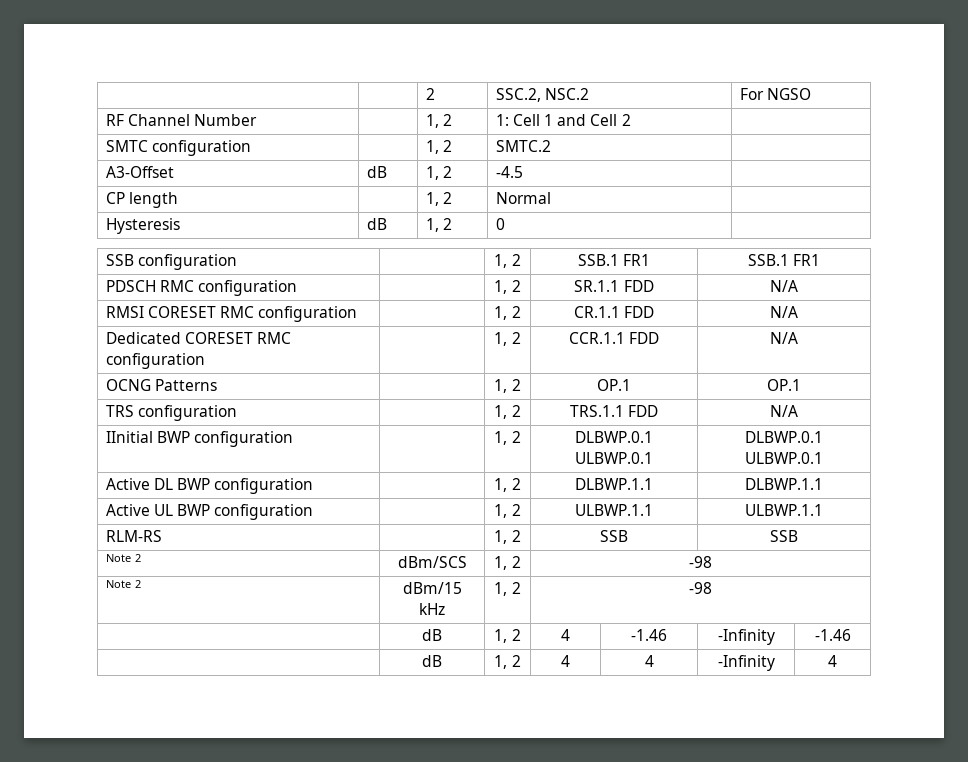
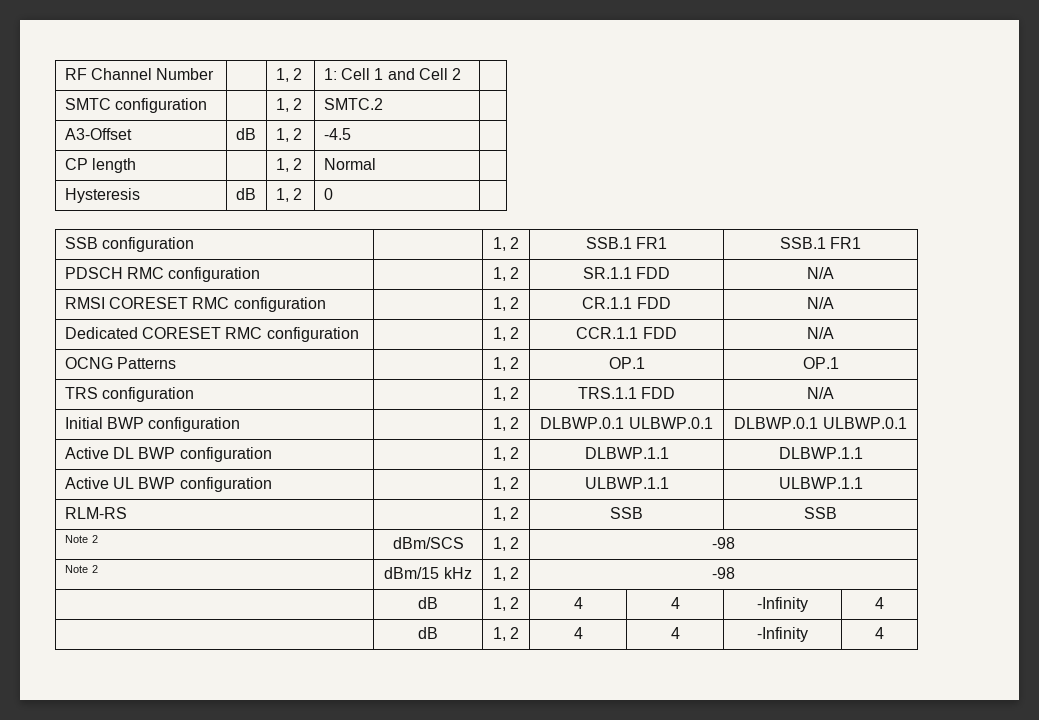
- | | 2 | SSC.2, NSC.2 | For NGSO
- IInitial BWP configuration | | 1, 2 | DLBWP.0.1 ULBWP.0.1 | DLBWP.0.1 ULBWP.0.1
+ Initial BWP configuration | | 1, 2 | DLBWP.0.1 ULBWP.0.1 | DLBWP.0.1 ULBWP.0.1
  Note 2 | dBm/15 kHz | 1, 2 | -98
- | dB | 1, 2 | 4 | -1.46 | -Infinity | -1.46
+ | dB | 1, 2 | 4 | 4 | -Infinity | 4

